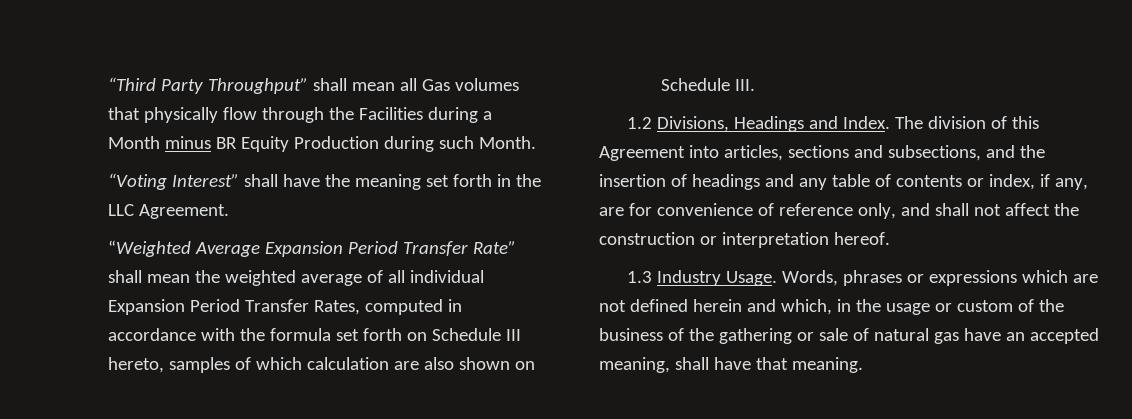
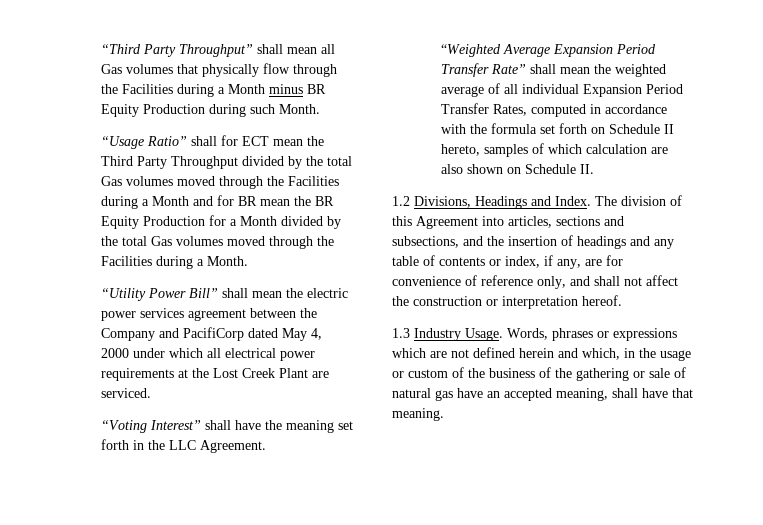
+ “Usage Ratio” shall for ECT mean the Third Party Throughput divided by the total Gas volumes moved through the Facilities during a Month and for BR mean the BR Equity Production for a Month divided by the total Gas volumes moved through the Facilities during a Month.
+ “Utility Power Bill” shall mean the electric power services agreement between the Company and PacifiCorp dated May 4, 2000 under which all electrical power requirements at the Lost Creek Plant are serviced.
- “Weighted Average Expansion Period Transfer Rate” shall mean the weighted average of all individual Expansion Period Transfer Rates, computed in accordance with the formula set forth on Schedule III hereto, samples of which calculation are also shown on Schedule III.
+ “Weighted Average Expansion Period Transfer Rate” shall mean the weighted average of all individual Expansion Period Transfer Rates, computed in accordance with the formula set forth on Schedule II hereto, samples of which calculation are also shown on Schedule II.

